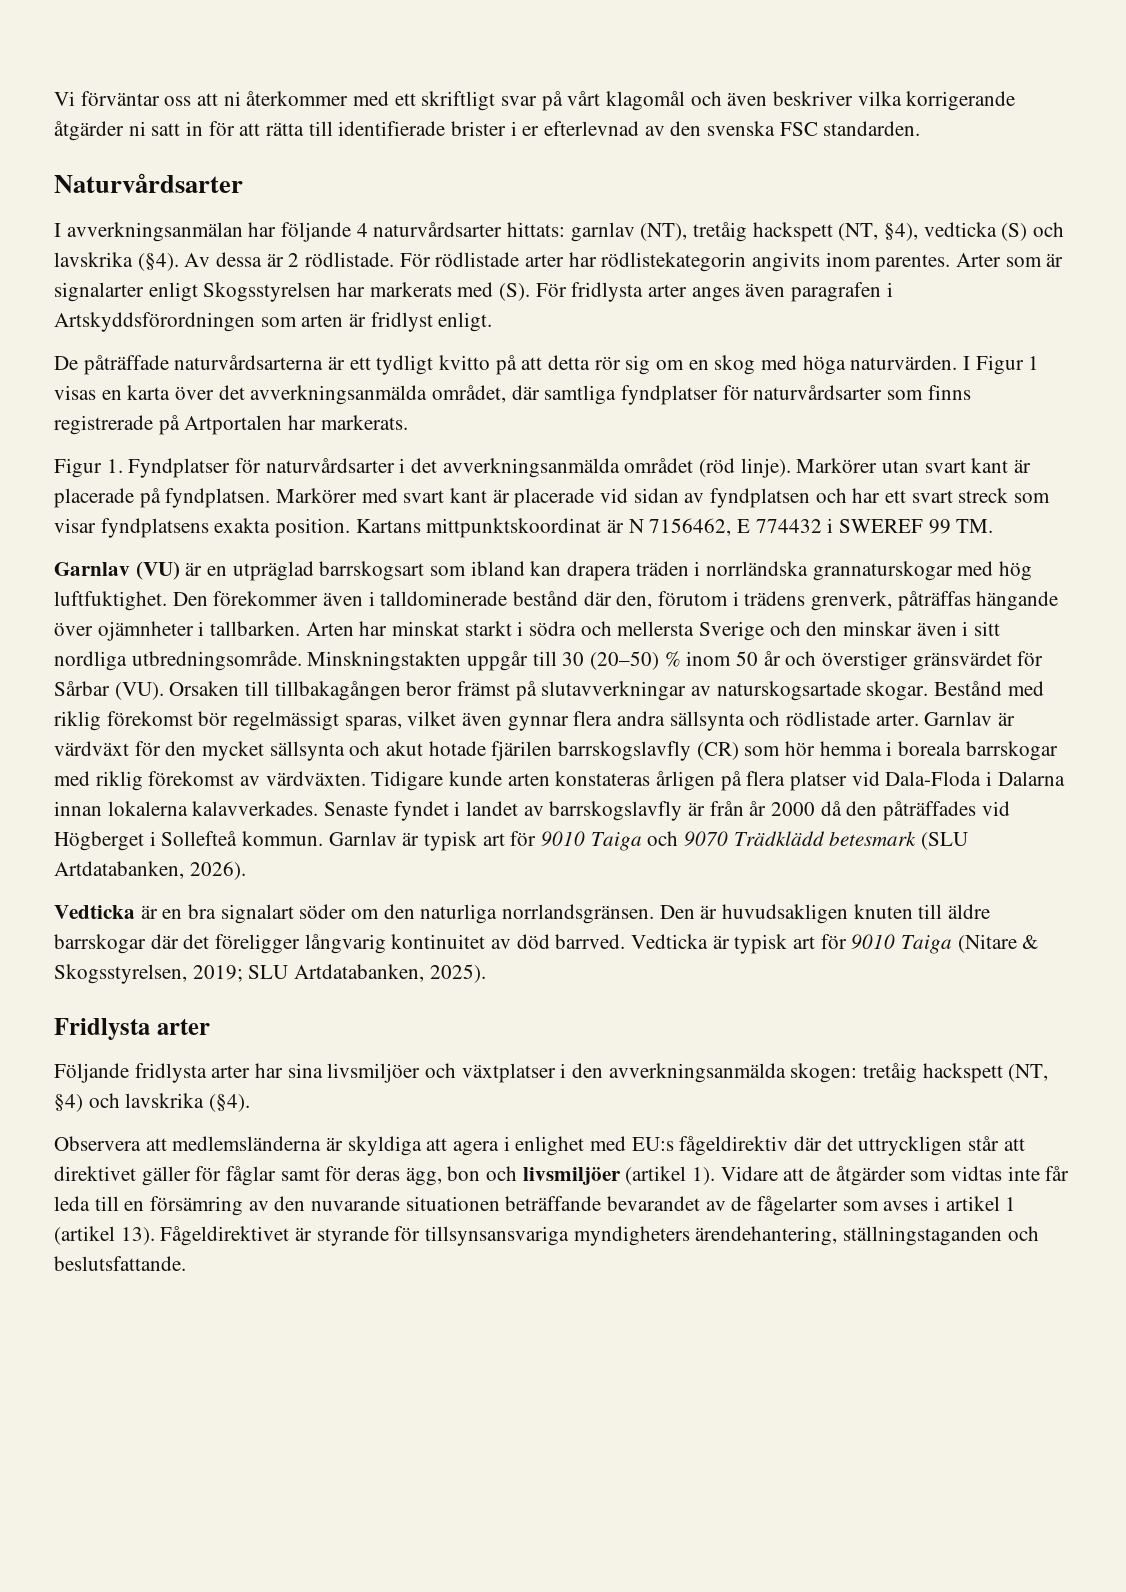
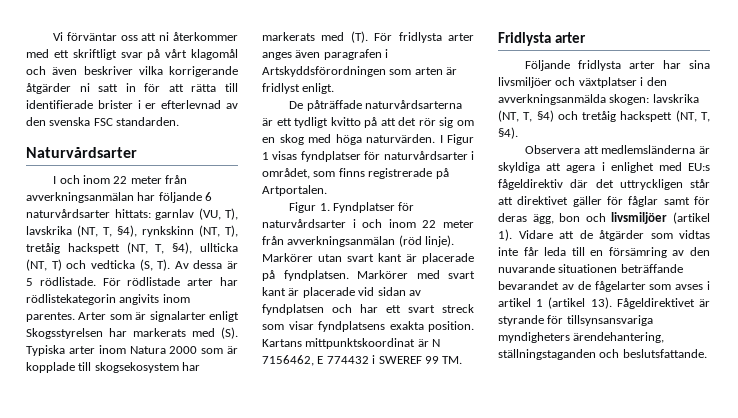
- I avverkningsanmälan har följande 4 naturvårdsarter hittats: garnlav (NT), tretåig hackspett (NT, §4), vedticka (S) och lavskrika (§4). Av dessa är 2 rödlistade.
+ I och inom 22 meter från avverkningsanmälan har följande 6 naturvårdsarter hittats: garnlav (VU, T), lavskrika (NT, T, §4), rynkskinn (NT, T), tretåig hackspett (NT, T, §4), ullticka (NT, T) och vedticka (S, T). Av dessa är 5 rödlistade.
- Arter som är signalarter enligt Skogsstyrelsen har markerats med (S). För fridlysta arter anges även paragrafen i Artskyddsförordningen som arten är fridlyst enligt.
+ Arter som är signalarter enligt Skogsstyrelsen har markerats med (S). Typiska arter inom Natura 2000 som är kopplade till skogsekosystem har markerats med (T). För fridlysta arter anges även paragrafen i Artskyddsförordningen som arten är fridlyst enligt.
- De påträffade naturvårdsarterna är ett tydligt kvitto på att detta rör sig om en skog med höga naturvärden.
+ De påträffade naturvårdsarterna är ett tydligt kvitto på att det rör sig om en skog med höga naturvärden.
- I Figur 1 visas en karta över det avverkningsanmälda området, där samtliga fyndplatser för naturvårdsarter som finns registrerade på Artportalen har markerats.
+ I Figur 1 visas fyndplatser för naturvårdsarter i området, som finns registrerade på Artportalen.
- Figur 1. Fyndplatser för naturvårdsarter i det avverkningsanmälda området (röd linje).
+ Figur 1. Fyndplatser för naturvårdsarter i och inom 22 meter från avverkningsanmälan (röd linje).
- Garnlav (VU) är en utpräglad barrskogsart som ibland kan drapera träden i norrländska grannaturskogar med hög luftfuktighet. Den förekommer även i talldominerade bestånd där den, förutom i trädens grenverk, påträffas hängande över ojämnheter i tallbarken. Arten har minskat starkt i södra och mellersta Sverige och den minskar även i sitt nordliga utbredningsområde. Minskningstakten uppgår till 30 (20–50) % inom 50 år och överstiger gränsvärdet för Sårbar (VU). Orsaken till tillbakagången beror främst på slutavverkningar av naturskogsartade skogar. Bestånd med riklig förekomst bör regelmässigt sparas, vilket även gynnar flera andra sällsynta och rödlistade arter. Garnlav är värdväxt för den mycket sällsynta och akut hotade fjärilen barrskogslavfly (CR) som hör hemma i boreala barrskogar med riklig förekomst av värdväxten. Tidigare kunde arten konstateras årligen på flera platser vid Dala-Floda i Dalarna innan lokalerna kalavverkades. Senaste fyndet i landet av barrskogslavfly är från år 2000 då den påträffades vid Högberget i Sollefteå kommun. Garnlav är typisk art för 9010 Taiga och 9070 Trädklädd betesmark (SLU Artdatabanken, 2026).
- Vedticka är en bra signalart söder om den naturliga norrlandsgränsen. Den är huvudsakligen knuten till äldre barrskogar där det föreligger långvarig kontinuitet av död barrved. Vedticka är typisk art för 9010 Taiga (Nitare & Skogsstyrelsen, 2019; SLU Artdatabanken, 2025).
- Följande fridlysta arter har sina livsmiljöer och växtplatser i den avverkningsanmälda skogen: tretåig hackspett (NT, §4) och lavskrika (§4).
+ Följande fridlysta arter har sina livsmiljöer och växtplatser i den avverkningsanmälda skogen: lavskrika (NT, T, §4) och tretåig hackspett (NT, T, §4).

